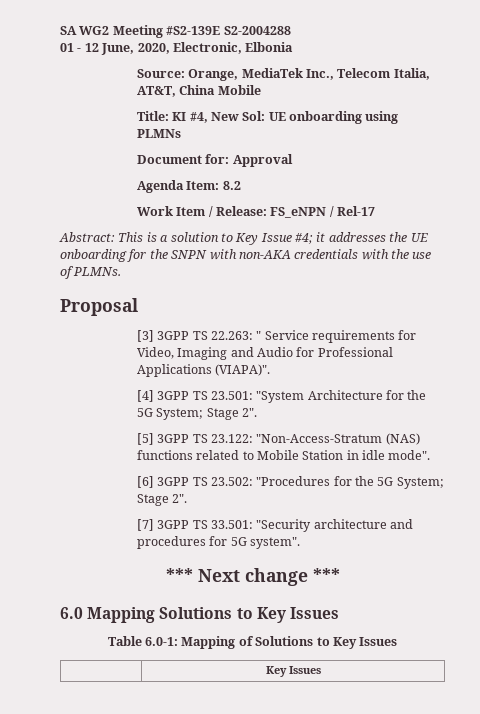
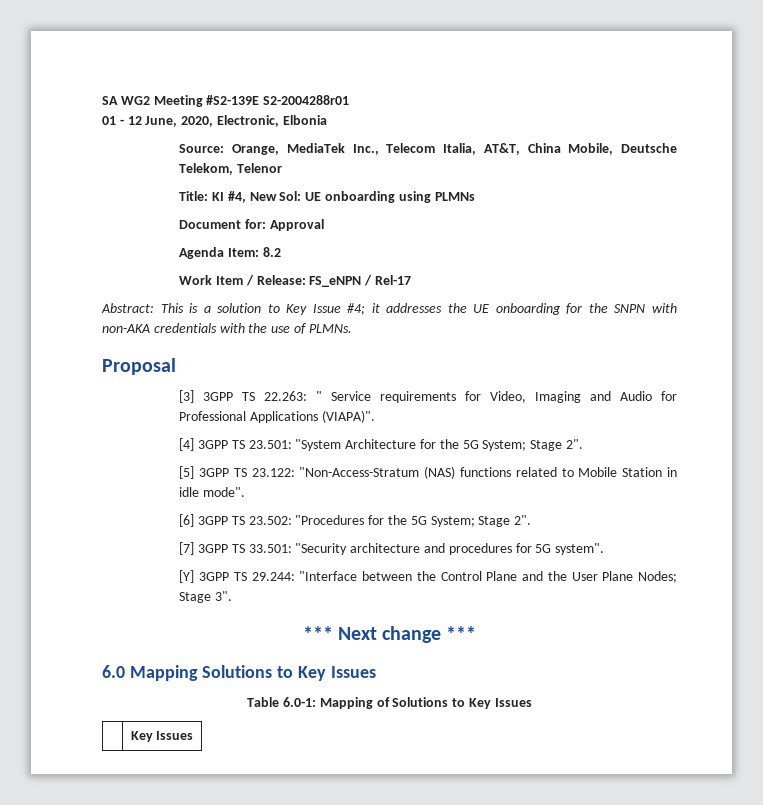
- SA WG2 Meeting #S2-139E S2-2004288
+ SA WG2 Meeting #S2-139E S2-2004288r01
- Source: Orange, MediaTek Inc., Telecom Italia, AT&T, China Mobile
+ Source: Orange, MediaTek Inc., Telecom Italia, AT&T, China Mobile, Deutsche Telekom, Telenor
+ [Y] 3GPP TS 29.244: "Interface between the Control Plane and the User Plane Nodes; Stage 3".

